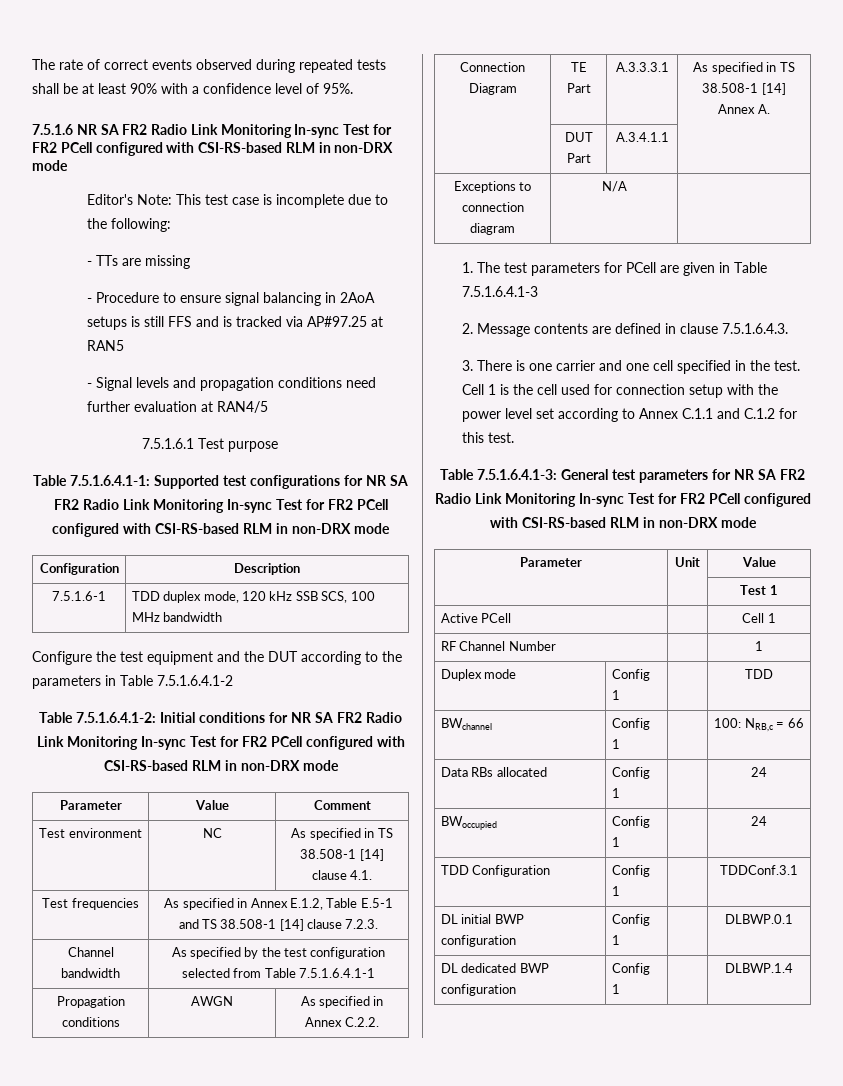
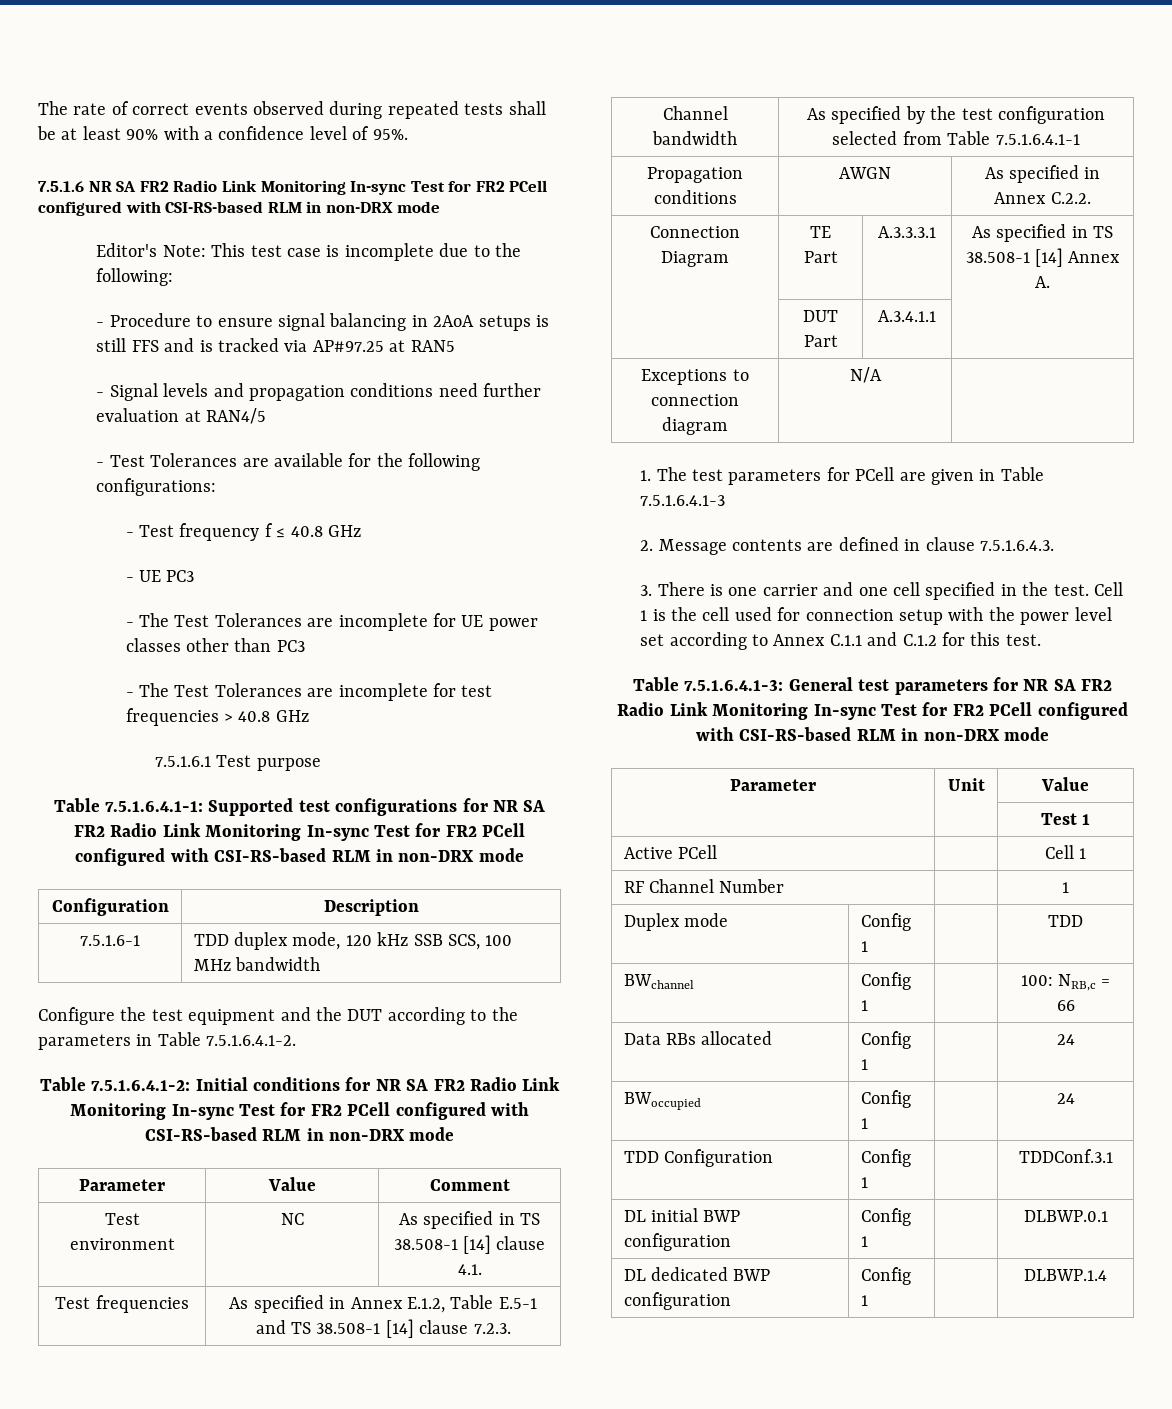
- - TTs are missing
+ - Test Tolerances are available for the following configurations:
+ - Test frequency f ≤ 40.8 GHz
+ - UE PC3
+ - The Test Tolerances are incomplete for UE power classes other than PC3
+ - The Test Tolerances are incomplete for test frequencies > 40.8 GHz
- Configure the test equipment and the DUT according to the parameters in Table 7.5.1.6.4.1-2
+ Configure the test equipment and the DUT according to the parameters in Table 7.5.1.6.4.1-2.

